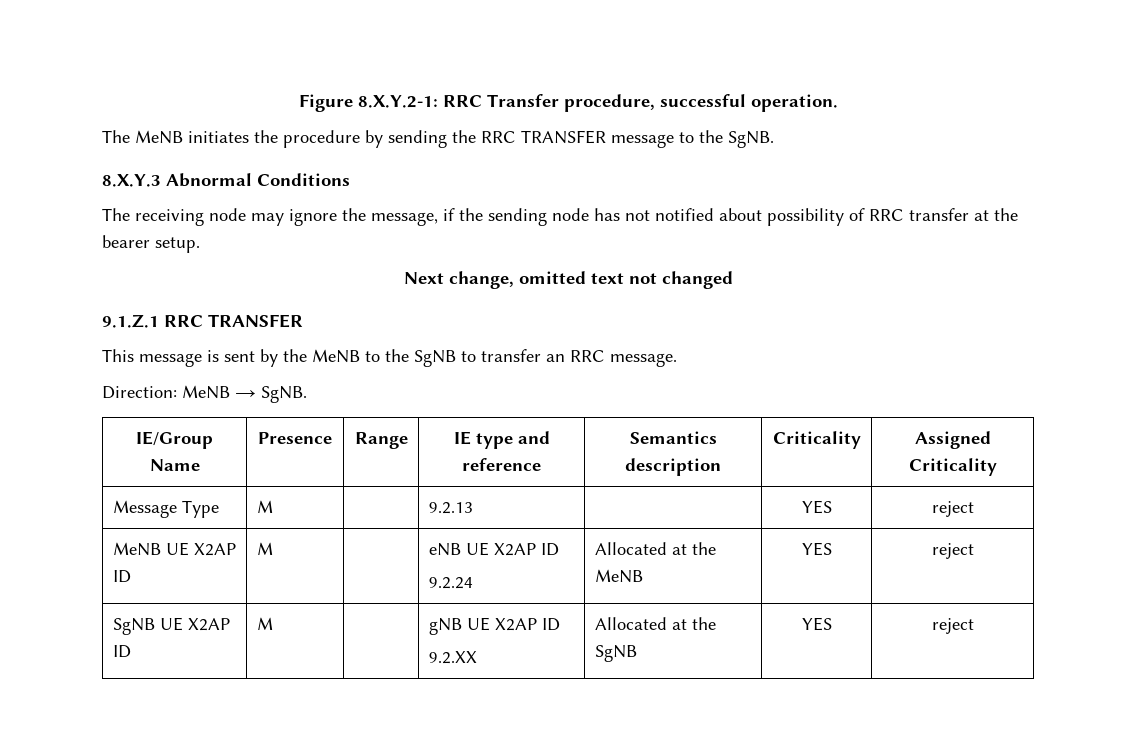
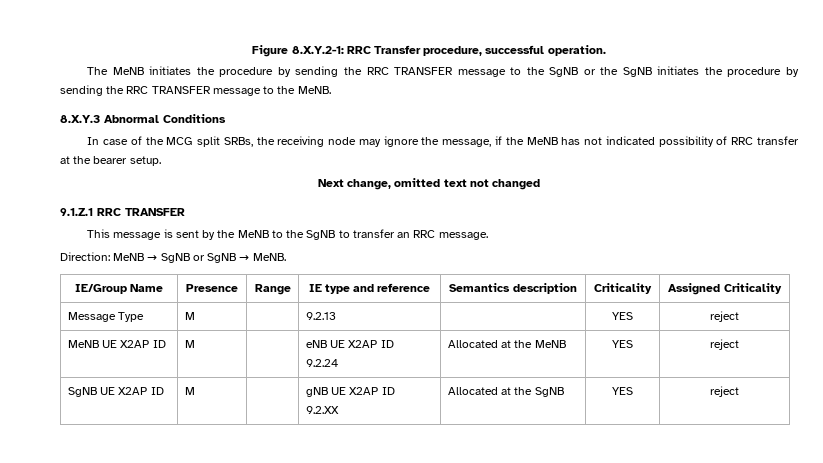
- The MeNB initiates the procedure by sending the RRC TRANSFER message to the SgNB.
+ The MeNB initiates the procedure by sending the RRC TRANSFER message to the SgNB or the SgNB initiates the procedure by sending the RRC TRANSFER message to the MeNB.
  8.X.Y.3 Abnormal Conditions
- The receiving node may ignore the message, if the sending node has not notified about possibility of RRC transfer at the bearer setup.
+ In case of the MCG split SRBs, the receiving node may ignore the message, if the MeNB has not indicated possibility of RRC transfer at the bearer setup.
- Direction: MeNB → SgNB.
+ Direction: MeNB → SgNB or SgNB → MeNB.

